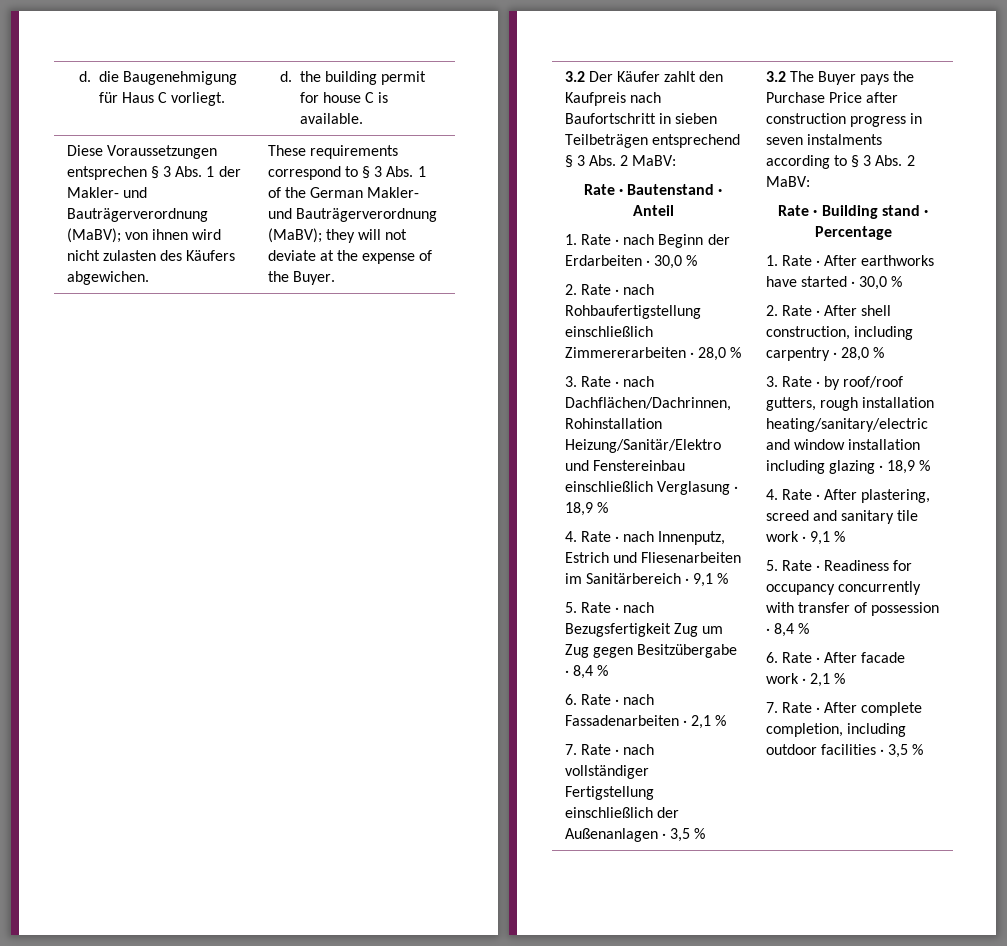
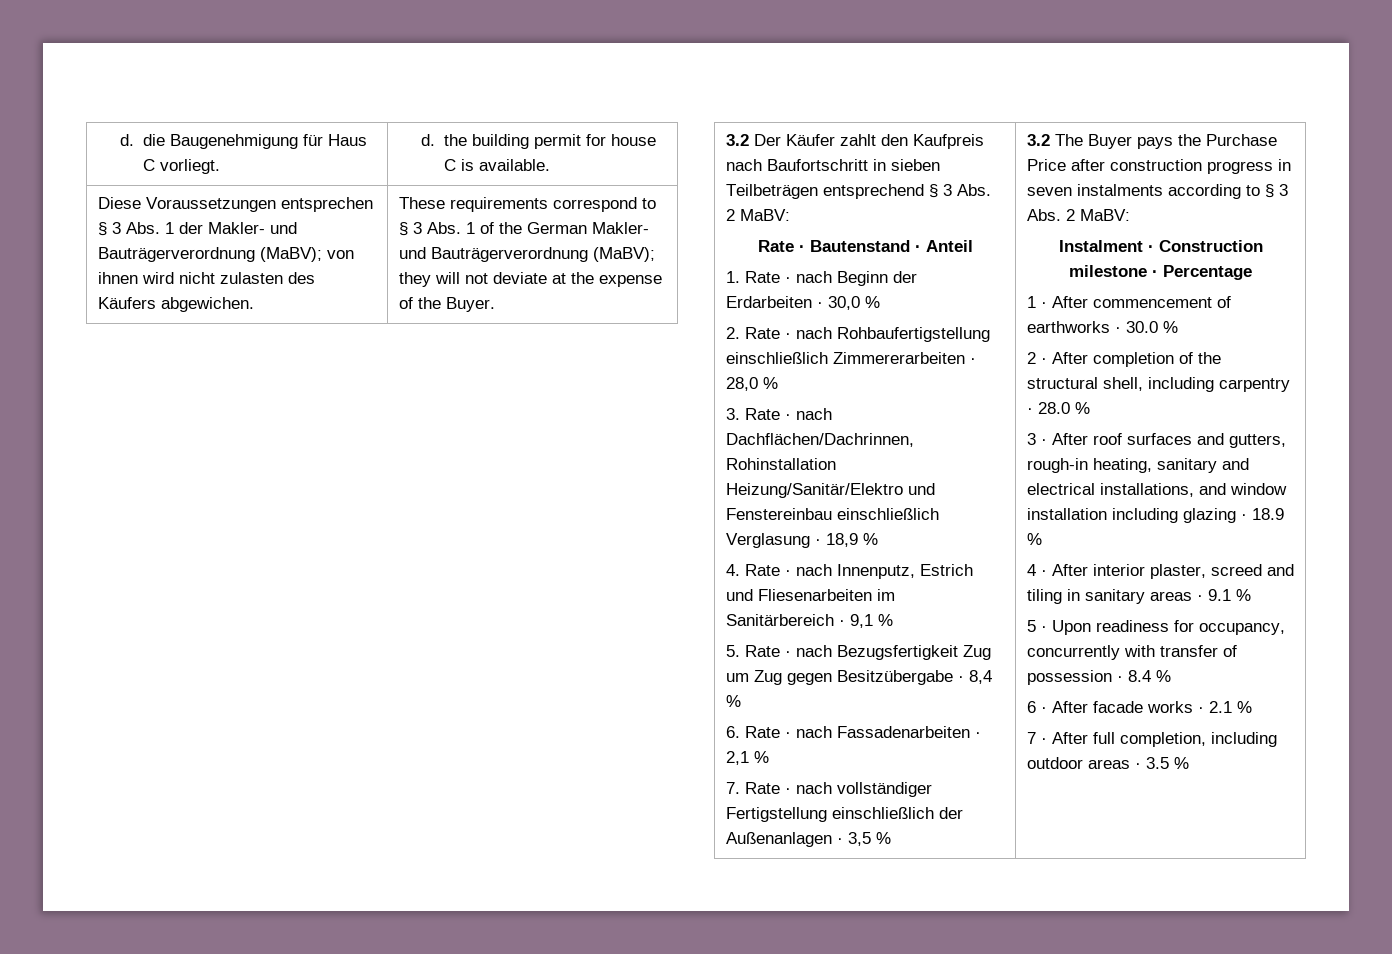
- Rate · Building stand · Percentage
- 1. Rate · After earthworks have started · 30,0 %
- 2. Rate · After shell construction, including carpentry · 28,0 %
- 3. Rate · by roof/roof gutters, rough installation heating/sanitary/electric and window installation including glazing · 18,9 %
- 4. Rate · After plastering, screed and sanitary tile work · 9,1 %
- 5. Rate · Readiness for occupancy concurrently with transfer of possession · 8,4 %
- 6. Rate · After facade work · 2,1 %
- 7. Rate · After complete completion, including outdoor facilities · 3,5 %
+ Instalment · Construction milestone · Percentage
+ 1 · After commencement of earthworks · 30.0 %
+ 2 · After completion of the structural shell, including carpentry · 28.0 %
+ 3 · After roof surfaces and gutters, rough-in heating, sanitary and electrical installations, and window installation including glazing · 18.9 %
+ 4 · After interior plaster, screed and tiling in sanitary areas · 9.1 %
+ 5 · Upon readiness for occupancy, concurrently with transfer of possession · 8.4 %
+ 6 · After facade works · 2.1 %
+ 7 · After full completion, including outdoor areas · 3.5 %

